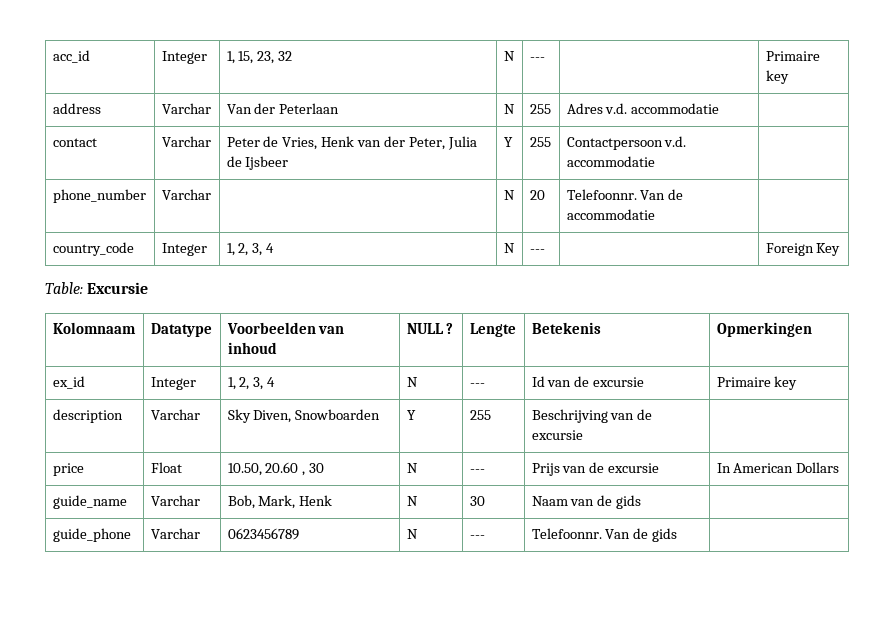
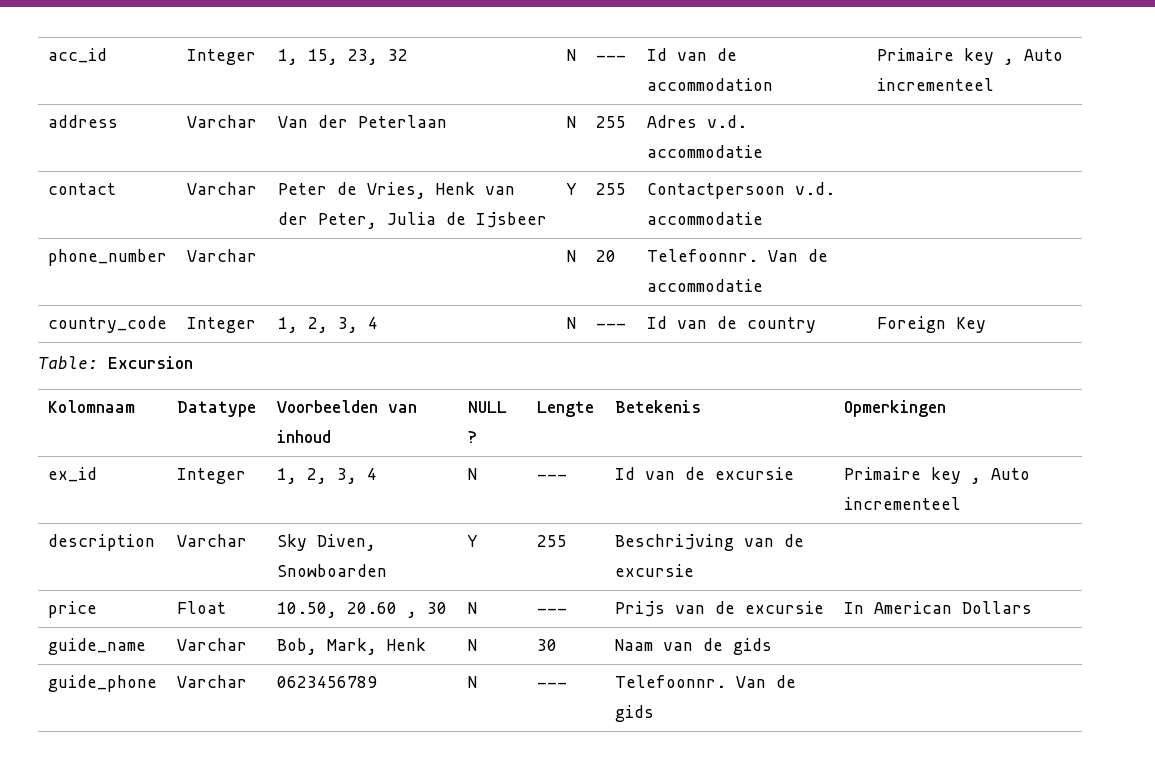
- acc_id | Integer | 1, 15, 23, 32 | N | --- | | Primaire key
+ acc_id | Integer | 1, 15, 23, 32 | N | --- | Id van de accommodation | Primaire key , Auto incrementeel
- country_code | Integer | 1, 2, 3, 4 | N | --- | | Foreign Key
+ country_code | Integer | 1, 2, 3, 4 | N | --- | Id van de country | Foreign Key
- Table: Excursie
+ Table: Excursion
- ex_id | Integer | 1, 2, 3, 4 | N | --- | Id van de excursie | Primaire key
+ ex_id | Integer | 1, 2, 3, 4 | N | --- | Id van de excursie | Primaire key , Auto incrementeel

